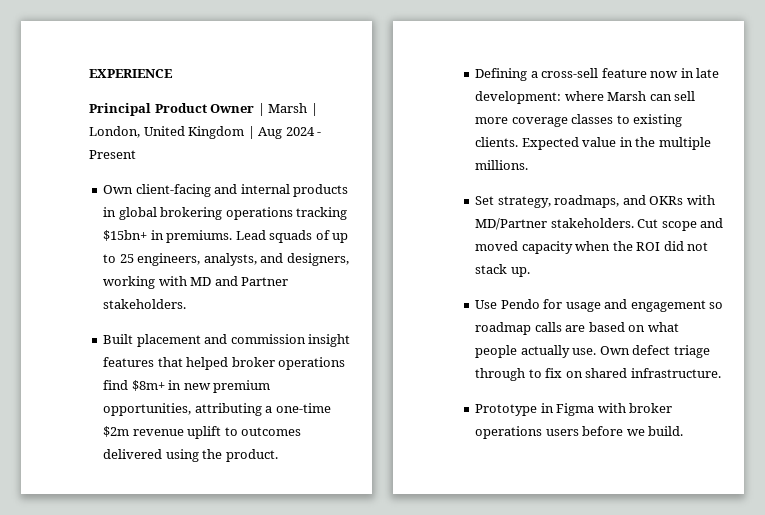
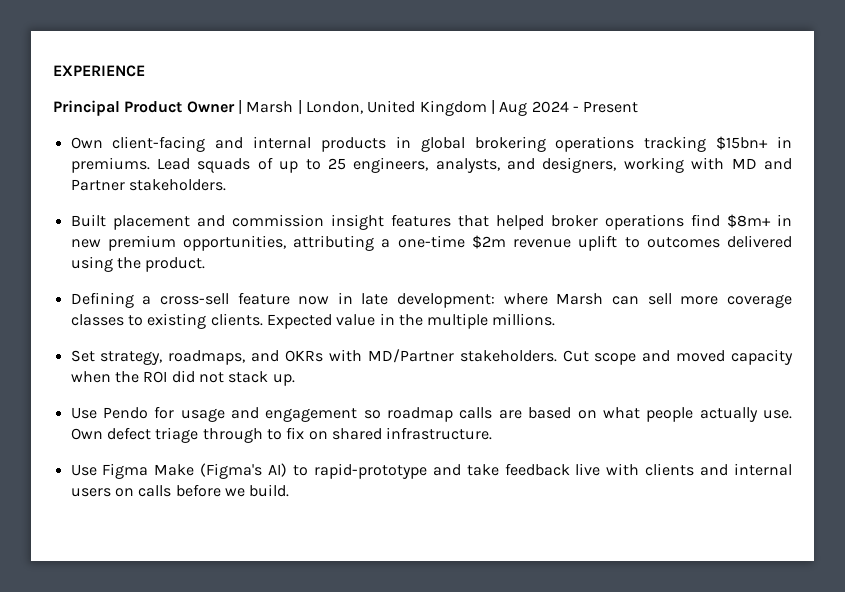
- Prototype in Figma with broker operations users before we build.
+ Use Figma Make (Figma's AI) to rapid-prototype and take feedback live with clients and internal users on calls before we build.

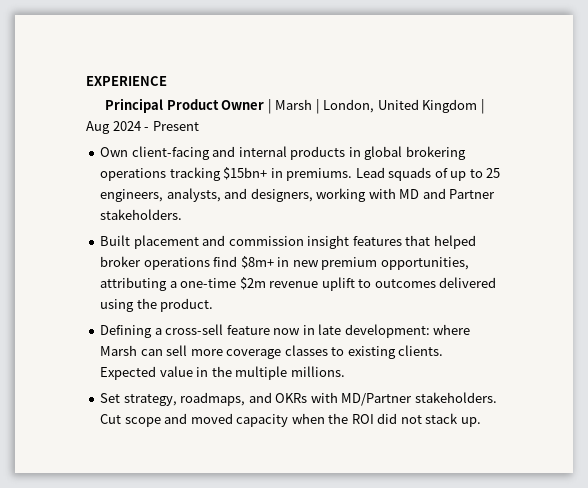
- Use Pendo for usage and engagement so roadmap calls are based on what people actually use. Own defect triage through to fix on shared infrastructure.
- Use Figma Make (Figma's AI) to rapid-prototype and take feedback live with clients and internal users on calls before we build.

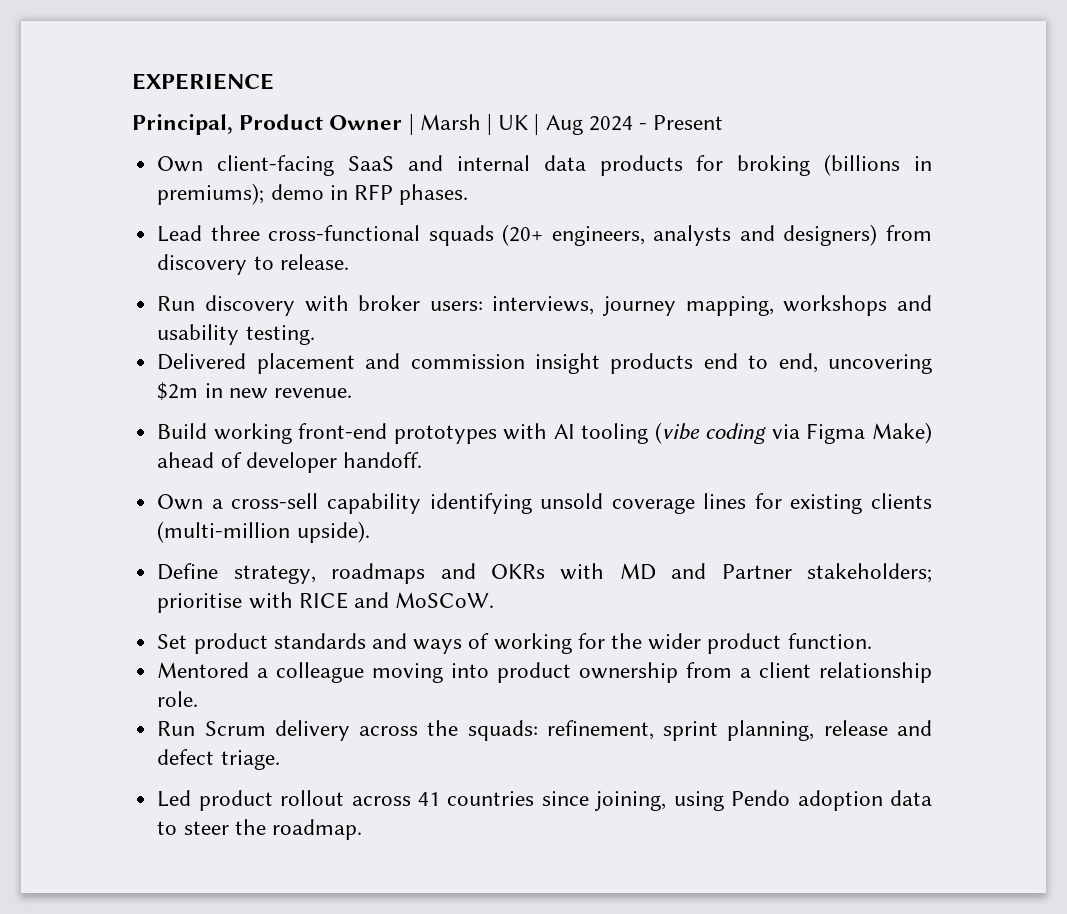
- Principal Product Owner | Marsh | London, United Kingdom | Aug 2024 - Present
+ Principal, Product Owner | Marsh | UK | Aug 2024 - Present
- Own client-facing and internal products in global brokering operations tracking $15bn+ in premiums. Lead squads of up to 25 engineers, analysts, and designers, working with MD and Partner stakeholders.
- Built placement and commission insight features that helped broker operations find $8m+ in new premium opportunities, attributing a one-time $2m revenue uplift to outcomes delivered using the product.
- Defining a cross-sell feature now in late development: where Marsh can sell more coverage classes to existing clients. Expected value in the multiple millions.
- Set strategy, roadmaps, and OKRs with MD/Partner stakeholders. Cut scope and moved capacity when the ROI did not stack up.
+ Own client-facing SaaS and internal data products for broking (billions in premiums); demo in RFP phases.
+ Lead three cross-functional squads (20+ engineers, analysts and designers) from discovery to release.
+ Run discovery with broker users: interviews, journey mapping, workshops and usability testing.
+ Delivered placement and commission insight products end to end, uncovering $2m in new revenue.
+ Build working front-end prototypes with AI tooling (vibe coding via Figma Make) ahead of developer handoff.
+ Own a cross-sell capability identifying unsold coverage lines for existing clients (multi-million upside).
+ Define strategy, roadmaps and OKRs with MD and Partner stakeholders; prioritise with RICE and MoSCoW.
+ Set product standards and ways of working for the wider product function.
+ Mentored a colleague moving into product ownership from a client relationship role.
+ Run Scrum delivery across the squads: refinement, sprint planning, release and defect triage.
+ Led product rollout across 41 countries since joining, using Pendo adoption data to steer the roadmap.

